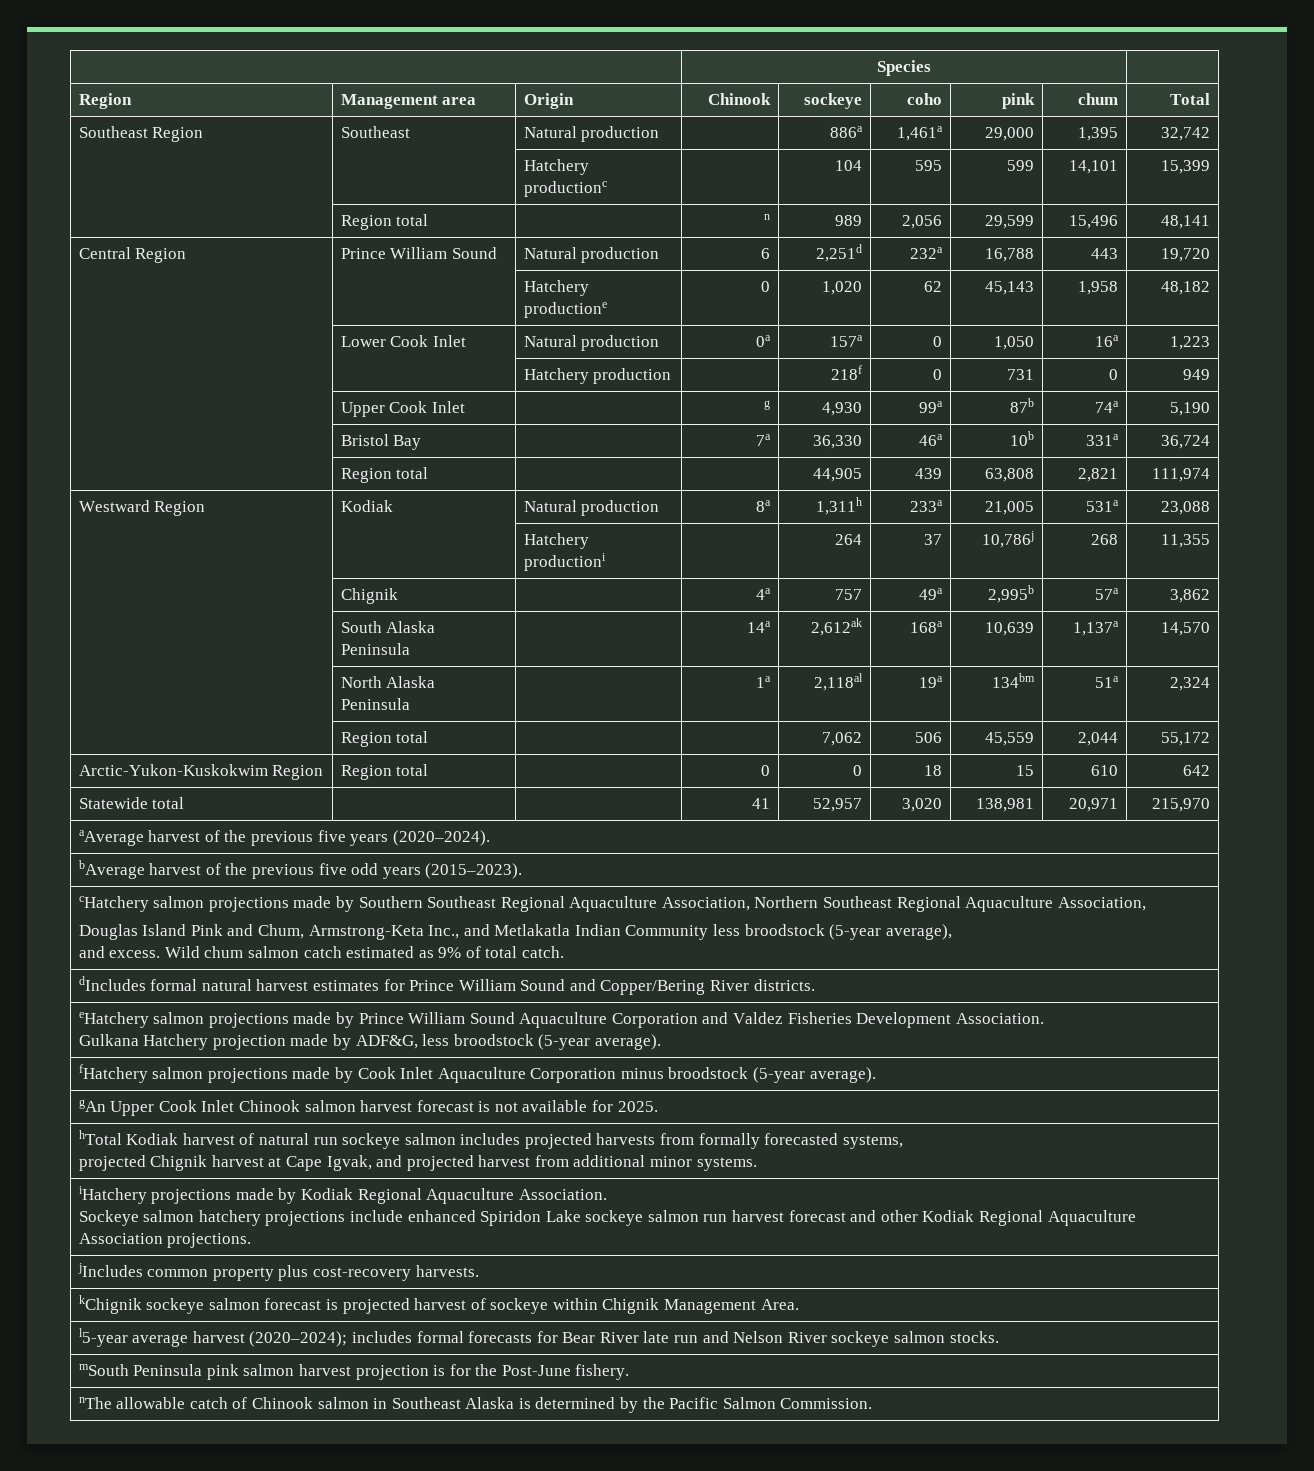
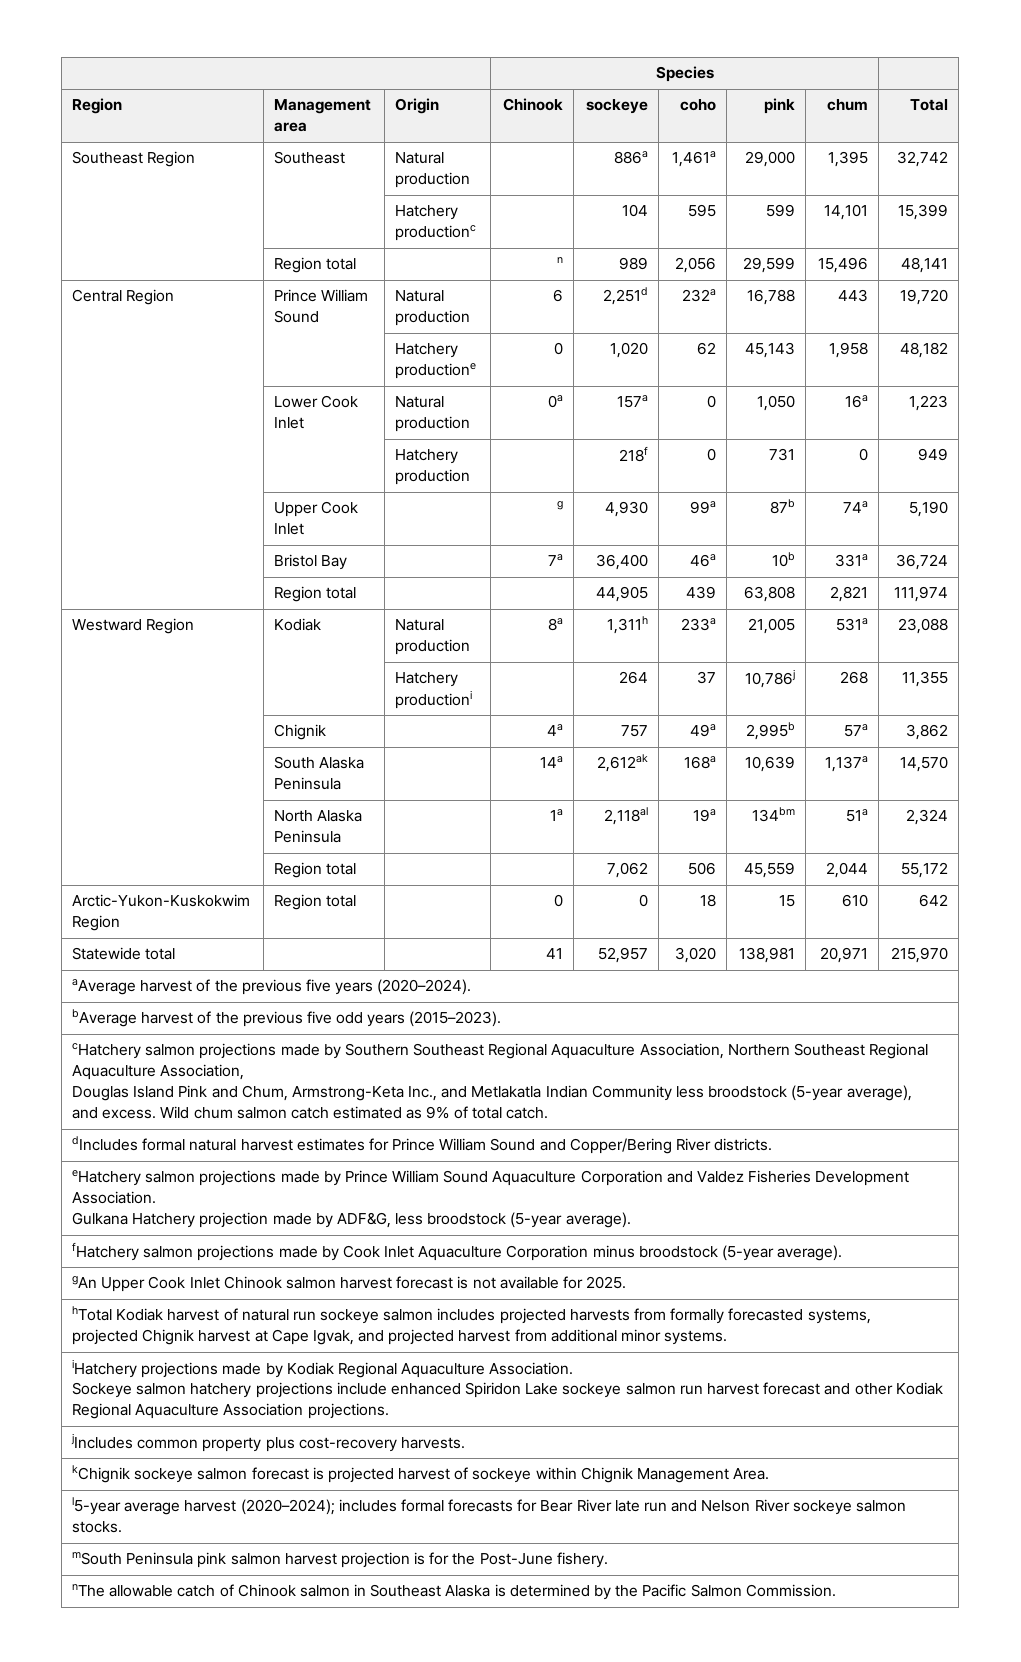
- | Bristol Bay | | 7a | 36,330 | 46a | 10b | 331a | 36,724
+ | Bristol Bay | | 7a | 36,400 | 46a | 10b | 331a | 36,724

